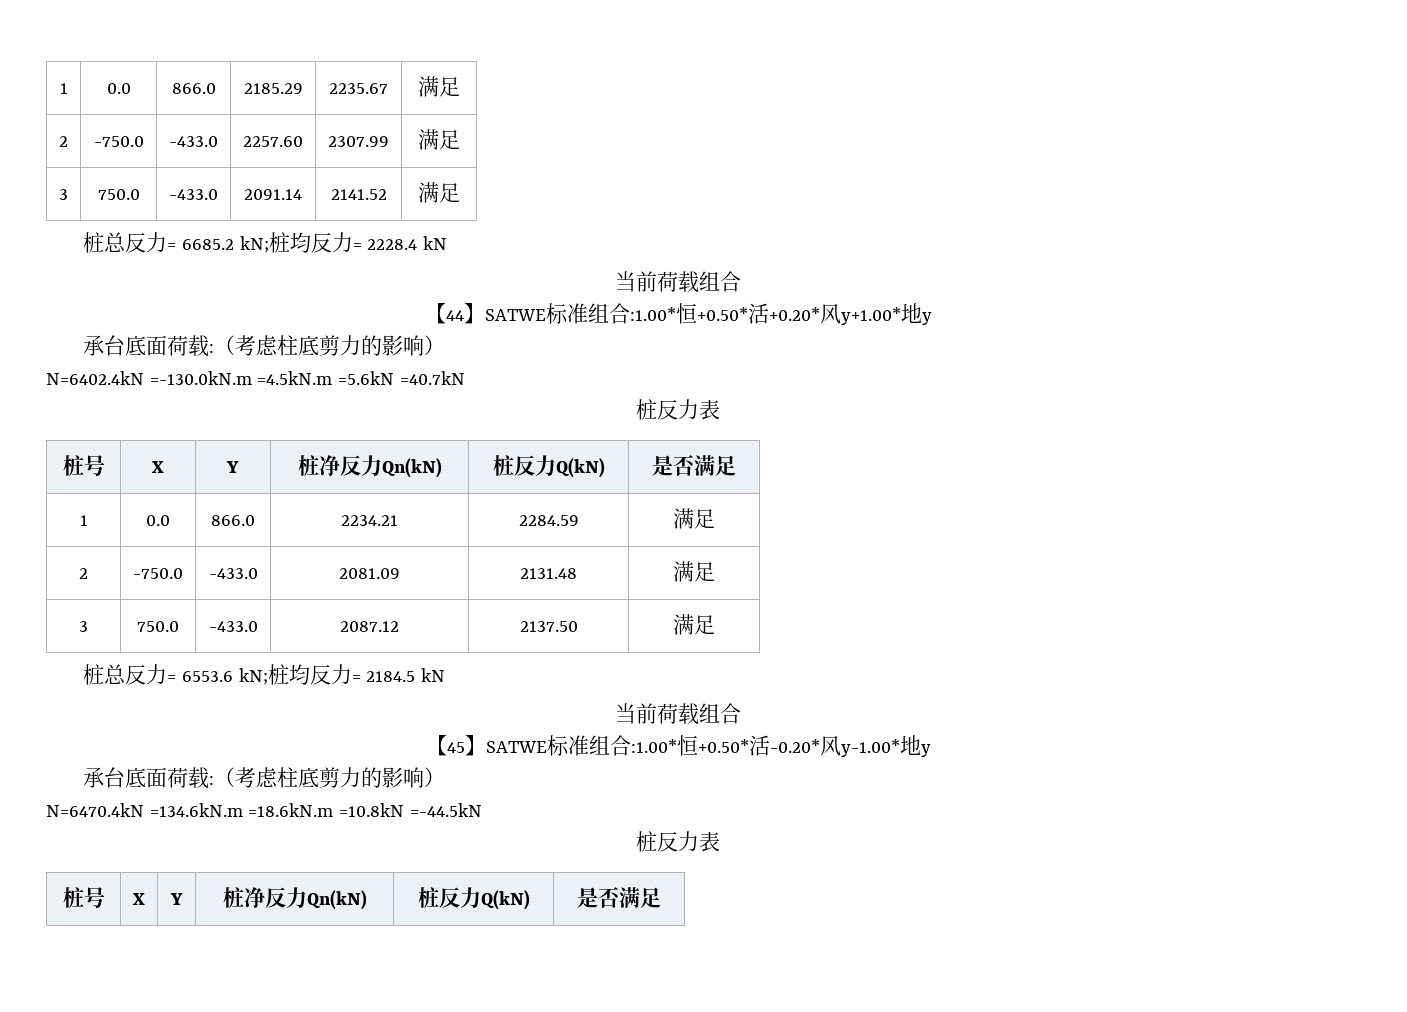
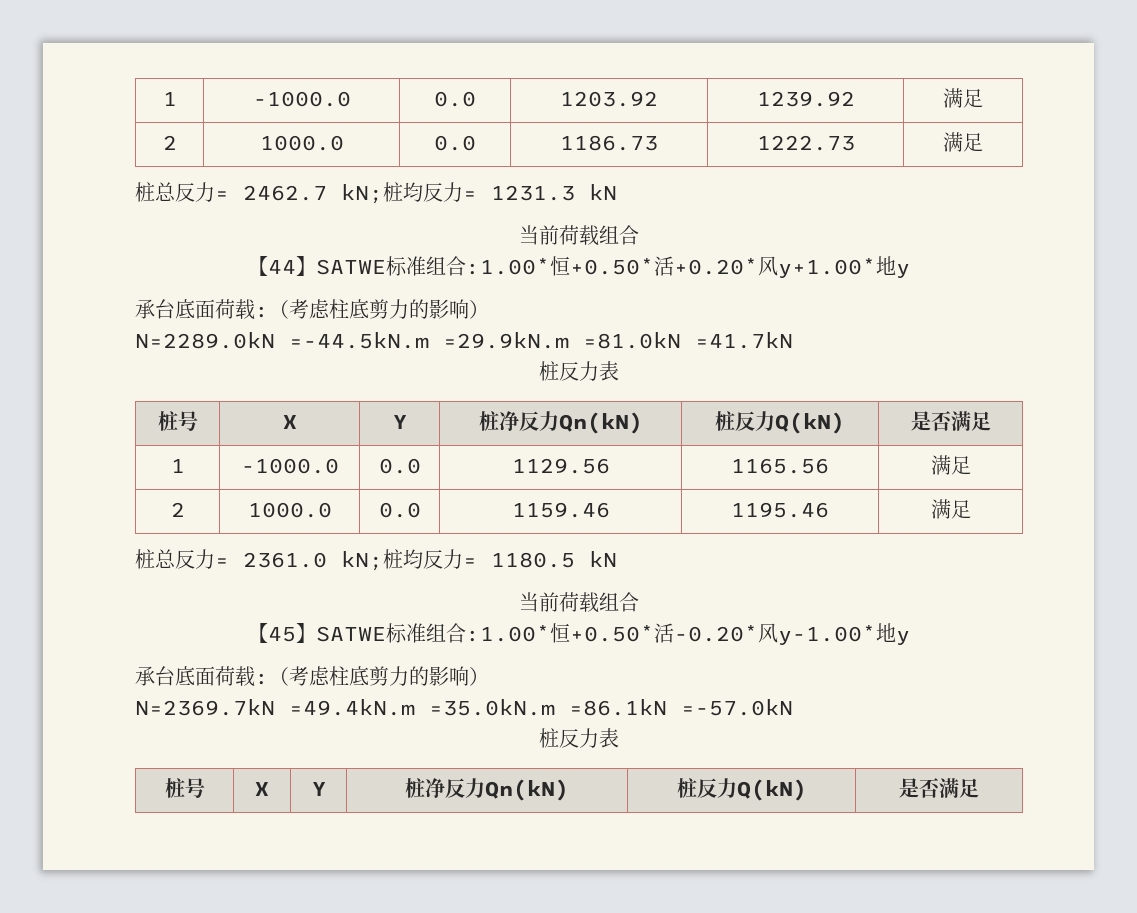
- 1 | 0.0 | 866.0 | 2185.29 | 2235.67 | 满足
- 2 | -750.0 | -433.0 | 2257.60 | 2307.99 | 满足
- 3 | 750.0 | -433.0 | 2091.14 | 2141.52 | 满足
- 桩总反力= 6685.2 kN;桩均反力= 2228.4 kN
+ 1 | -1000.0 | 0.0 | 1203.92 | 1239.92 | 满足
+ 2 | 1000.0 | 0.0 | 1186.73 | 1222.73 | 满足
+ 桩总反力= 2462.7 kN;桩均反力= 1231.3 kN
- N=6402.4kN =-130.0kN.m =4.5kN.m =5.6kN =40.7kN
+ N=2289.0kN =-44.5kN.m =29.9kN.m =81.0kN =41.7kN
- 1 | 0.0 | 866.0 | 2234.21 | 2284.59 | 满足
- 2 | -750.0 | -433.0 | 2081.09 | 2131.48 | 满足
- 3 | 750.0 | -433.0 | 2087.12 | 2137.50 | 满足
- 桩总反力= 6553.6 kN;桩均反力= 2184.5 kN
+ 1 | -1000.0 | 0.0 | 1129.56 | 1165.56 | 满足
+ 2 | 1000.0 | 0.0 | 1159.46 | 1195.46 | 满足
+ 桩总反力= 2361.0 kN;桩均反力= 1180.5 kN
- N=6470.4kN =134.6kN.m =18.6kN.m =10.8kN =-44.5kN
+ N=2369.7kN =49.4kN.m =35.0kN.m =86.1kN =-57.0kN

